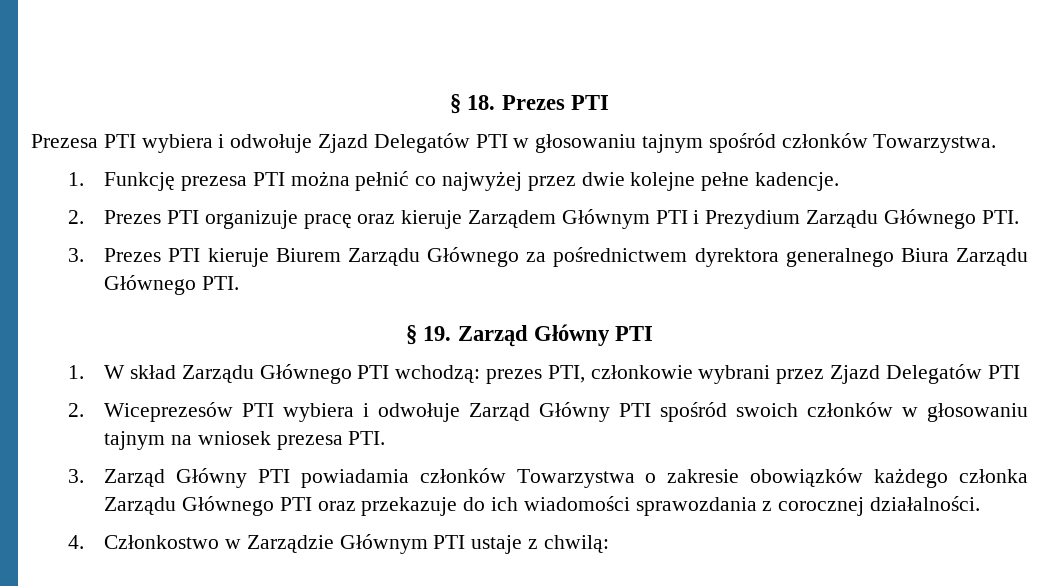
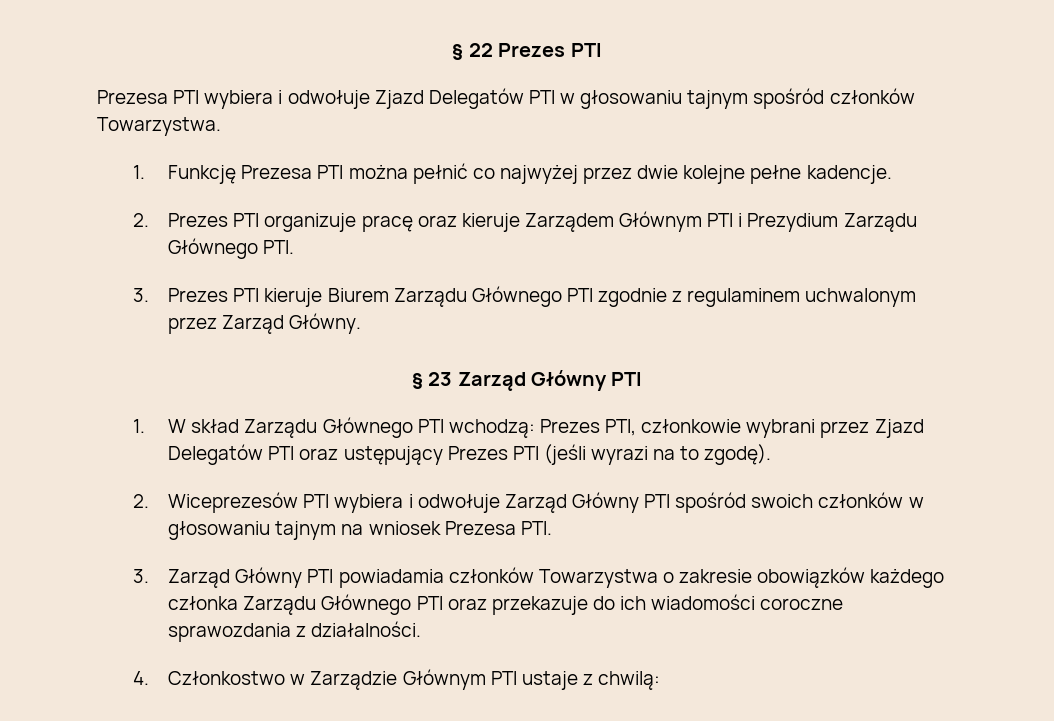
- § 18. Prezes PTI
+ § 22 Prezes PTI
- 1. Funkcję prezesa PTI można pełnić co najwyżej przez dwie kolejne pełne kadencje.
+ 1. Funkcję Prezesa PTI można pełnić co najwyżej przez dwie kolejne pełne kadencje.
- 3. Prezes PTI kieruje Biurem Zarządu Głównego za pośrednictwem dyrektora generalnego Biura Zarządu Głównego PTI.
- § 19. Zarząd Główny PTI
+ 3. Prezes PTI kieruje Biurem Zarządu Głównego PTI zgodnie z regulaminem uchwalonym przez Zarząd Główny.
+ § 23 Zarząd Główny PTI
- 1. W skład Zarządu Głównego PTI wchodzą: prezes PTI, członkowie wybrani przez Zjazd Delegatów PTI
+ 1. W skład Zarządu Głównego PTI wchodzą: Prezes PTI, członkowie wybrani przez Zjazd Delegatów PTI oraz ustępujący Prezes PTI (jeśli wyrazi na to zgodę).
- 2. Wiceprezesów PTI wybiera i odwołuje Zarząd Główny PTI spośród swoich członków w głosowaniu tajnym na wniosek prezesa PTI.
+ 2. Wiceprezesów PTI wybiera i odwołuje Zarząd Główny PTI spośród swoich członków w głosowaniu tajnym na wniosek Prezesa PTI.
- 3. Zarząd Główny PTI powiadamia członków Towarzystwa o zakresie obowiązków każdego członka Zarządu Głównego PTI oraz przekazuje do ich wiadomości sprawozdania z corocznej działalności.
+ 3. Zarząd Główny PTI powiadamia członków Towarzystwa o zakresie obowiązków każdego członka Zarządu Głównego PTI oraz przekazuje do ich wiadomości coroczne sprawozdania z działalności.

